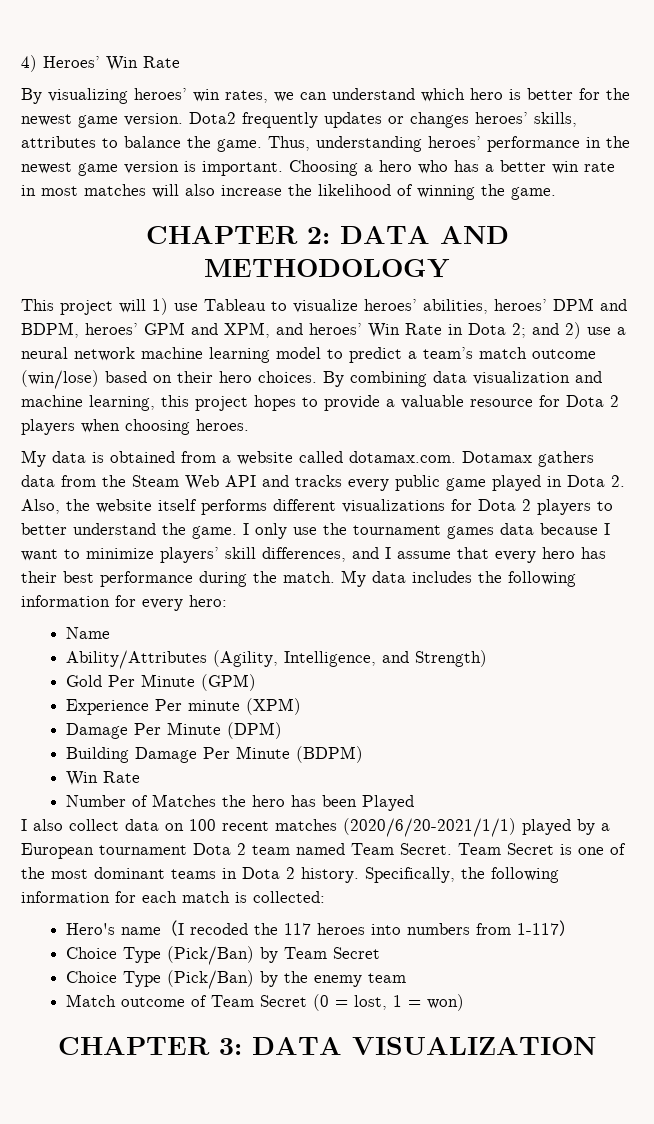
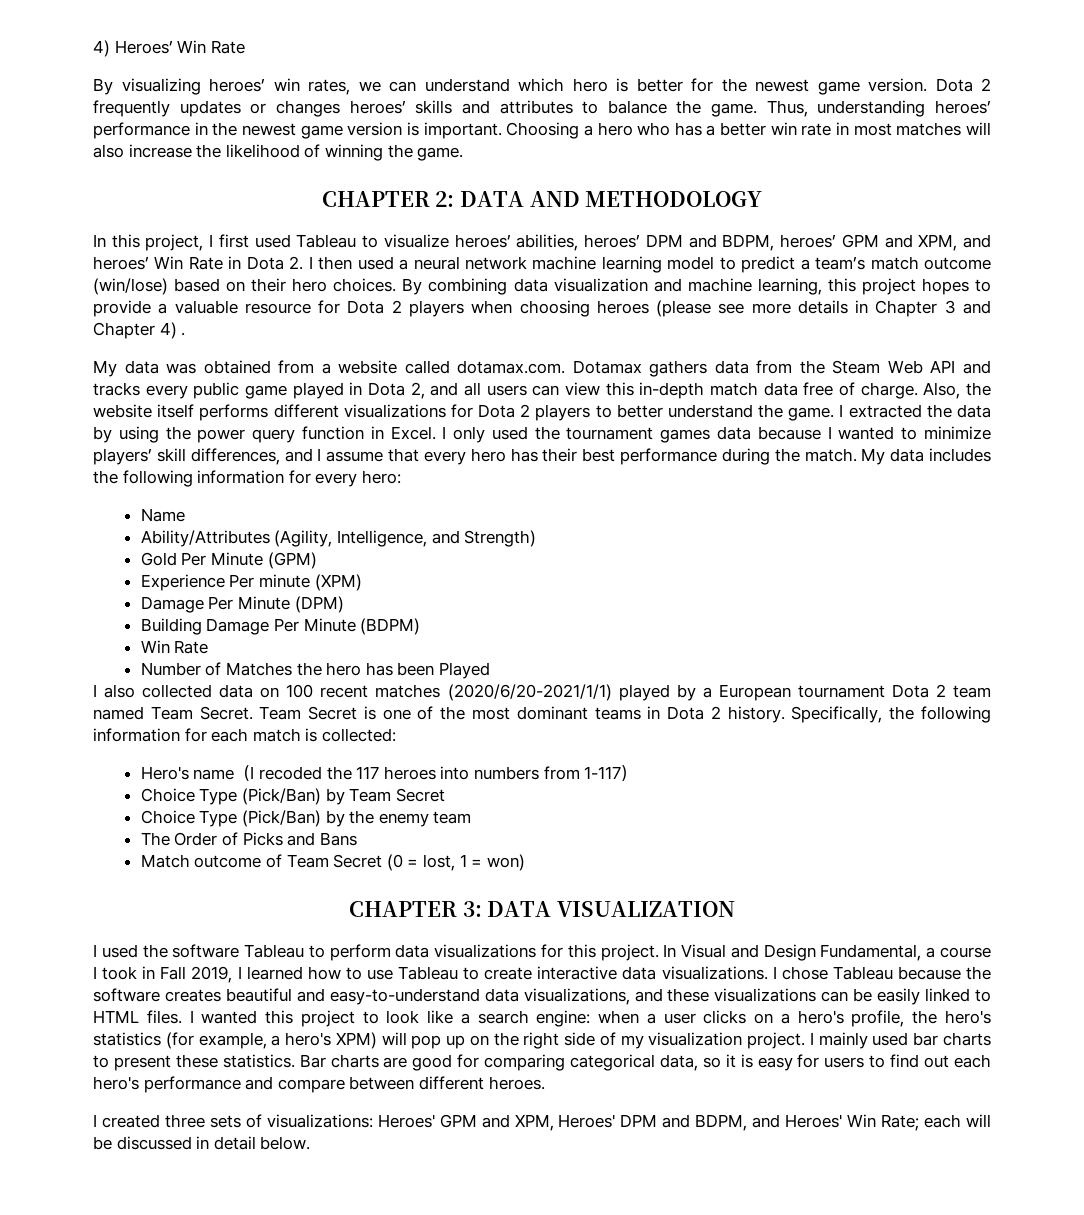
- Dota2 frequently updates or changes heroes’ skills, attributes to balance the game.
+ Dota 2 frequently updates or changes heroes’ skills and attributes to balance the game.
- This project will 1) use Tableau to visualize heroes’ abilities, heroes’ DPM and BDPM, heroes’ GPM and XPM, and heroes’ Win Rate in Dota 2; and 2) use a neural network machine learning model to predict a team’s match outcome (win/lose) based on their hero choices.
+ In this project, I first used Tableau to visualize heroes’ abilities, heroes’ DPM and BDPM, heroes’ GPM and XPM, and heroes’ Win Rate in Dota 2. I then used a neural network machine learning model to predict a team’s match outcome (win/lose) based on their hero choices.
- By combining data visualization and machine learning, this project hopes to provide a valuable resource for Dota 2 players when choosing heroes.
- My data is obtained from a website called dotamax.com. Dotamax gathers data from the Steam Web API and tracks every public game played in Dota 2. Also, the website itself performs different visualizations for Dota 2 players to better understand the game.
+ By combining data visualization and machine learning, this project hopes to provide a valuable resource for Dota 2 players when choosing heroes (please see more details in Chapter 3 and Chapter 4) .
+ My data was obtained from a website called dotamax.com. Dotamax gathers data from the Steam Web API and tracks every public game played in Dota 2, and all users can view this in-depth match data free of charge. Also, the website itself performs different visualizations for Dota 2 players to better understand the game.
- I only use the tournament games data because I want to minimize players’ skill differences, and I assume that every hero has their best performance during the match.
+ I extracted the data by using the power query function in Excel. I only used the tournament games data because I wanted to minimize players’ skill differences, and I assume that every hero has their best performance during the match.
- I also collect data on 100 recent matches (2020/6/20-2021/1/1) played by a European tournament Dota 2 team named Team Secret.
+ I also collected data on 100 recent matches (2020/6/20-2021/1/1) played by a European tournament Dota 2 team named Team Secret.
+ The Order of Picks and Bans
+ I used the software Tableau to perform data visualizations for this project. In Visual and Design Fundamental, a course I took in Fall 2019, I learned how to use Tableau to create interactive data visualizations. I chose Tableau because the software creates beautiful and easy-to-understand data visualizations, and these visualizations can be easily linked to HTML files. I wanted this project to look like a search engine: when a user clicks on a hero's profile, the hero's statistics (for example, a hero's XPM) will pop up on the right side of my visualization project. I mainly used bar charts to present these statistics. Bar charts are good for comparing categorical data, so it is easy for users to find out each hero's performance and compare between different heroes.
+ I created three sets of visualizations: Heroes' GPM and XPM, Heroes' DPM and BDPM, and Heroes' Win Rate; each will be discussed in detail below.

